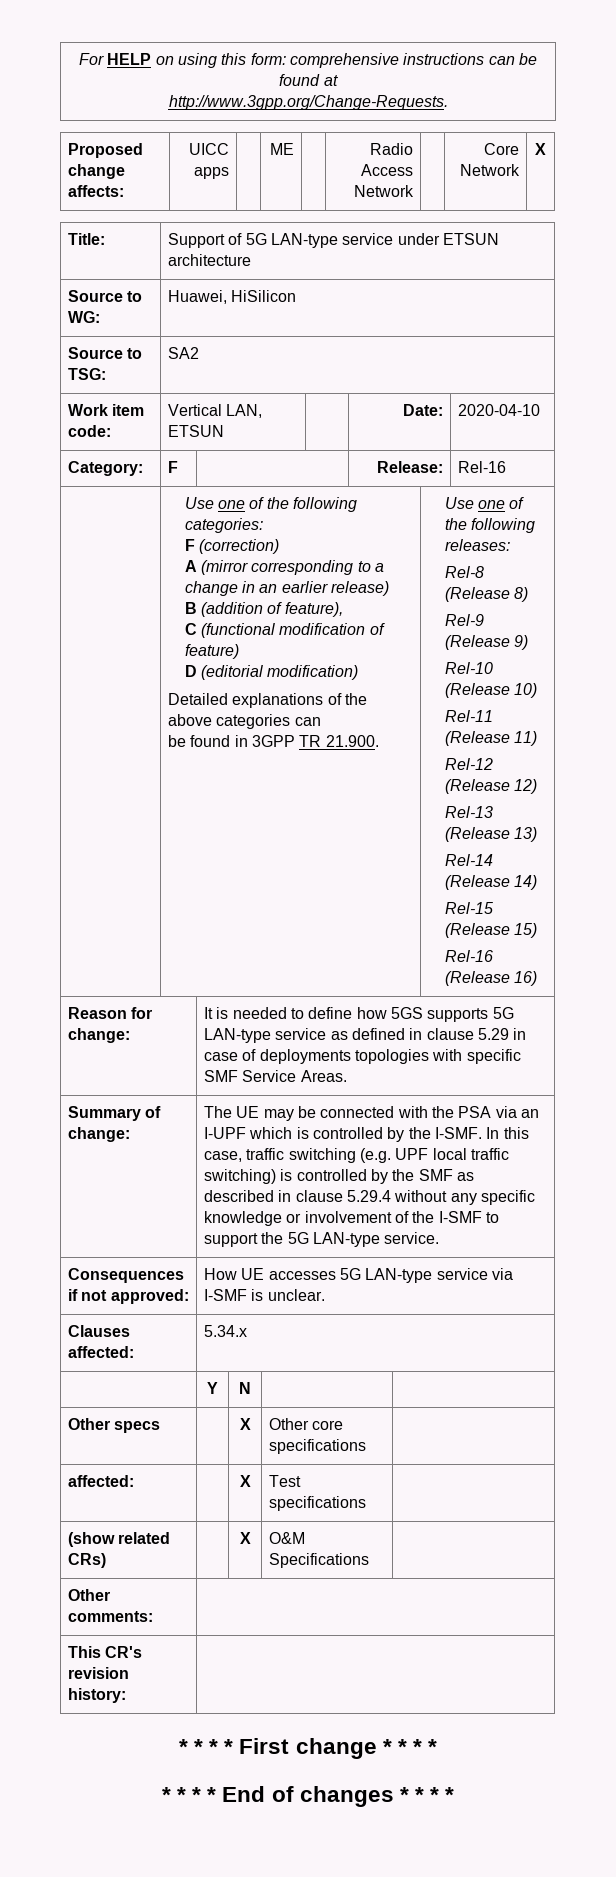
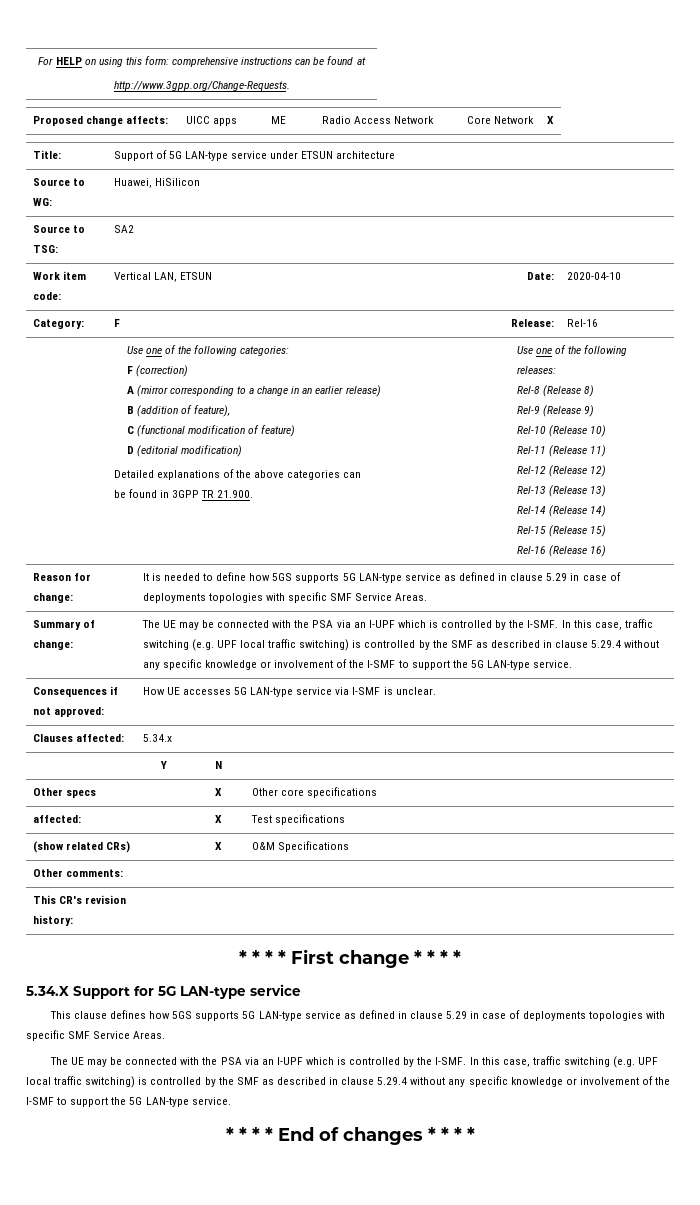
+ 5.34.X Support for 5G LAN-type service
+ This clause defines how 5GS supports 5G LAN-type service as defined in clause 5.29 in case of deployments topologies with specific SMF Service Areas.
+ The UE may be connected with the PSA via an I-UPF which is controlled by the I-SMF. In this case, traffic switching (e.g. UPF local traffic switching) is controlled by the SMF as described in clause 5.29.4 without any specific knowledge or involvement of the I-SMF to support the 5G LAN-type service.

